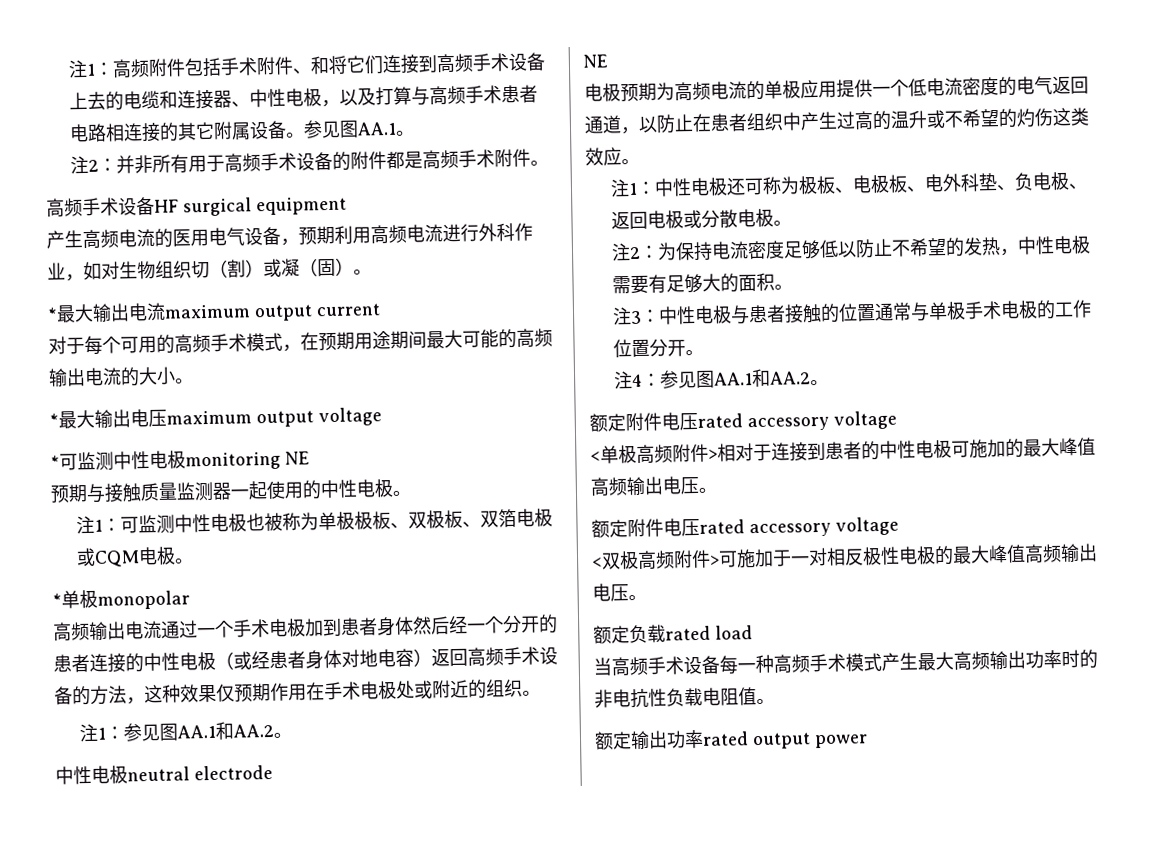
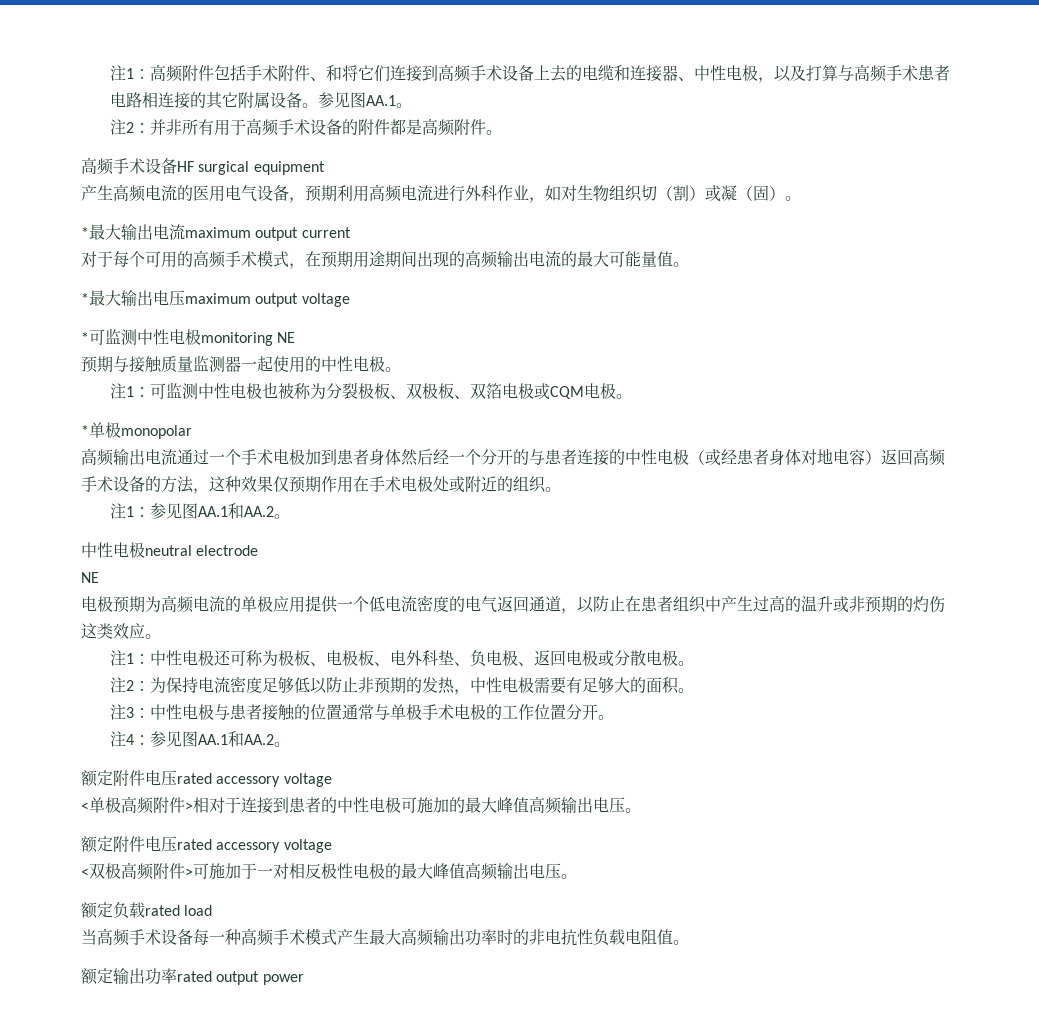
- 注2：并非所有用于高频手术设备的附件都是高频手术附件。
+ 注2：并非所有用于高频手术设备的附件都是高频附件。
- 对于每个可用的高频手术模式，在预期用途期间最大可能的高频输出电流的大小。
+ 对于每个可用的高频手术模式，在预期用途期间出现的高频输出电流的最大可能量值。
- 注1：可监测中性电极也被称为单极极板、双极板、双箔电极或CQM电极。
+ 注1：可监测中性电极也被称为分裂极板、双极板、双箔电极或CQM电极。
- 高频输出电流通过一个手术电极加到患者身体然后经一个分开的患者连接的中性电极（或经患者身体对地电容）返回高频手术设备的方法，这种效果仅预期作用在手术电极处或附近的组织。
+ 高频输出电流通过一个手术电极加到患者身体然后经一个分开的与患者连接的中性电极（或经患者身体对地电容）返回高频手术设备的方法，这种效果仅预期作用在手术电极处或附近的组织。
- 电极预期为高频电流的单极应用提供一个低电流密度的电气返回通道，以防止在患者组织中产生过高的温升或不希望的灼伤这类效应。
+ 电极预期为高频电流的单极应用提供一个低电流密度的电气返回通道，以防止在患者组织中产生过高的温升或非预期的灼伤这类效应。
- 注2：为保持电流密度足够低以防止不希望的发热，中性电极需要有足够大的面积。
+ 注2：为保持电流密度足够低以防止非预期的发热，中性电极需要有足够大的面积。

